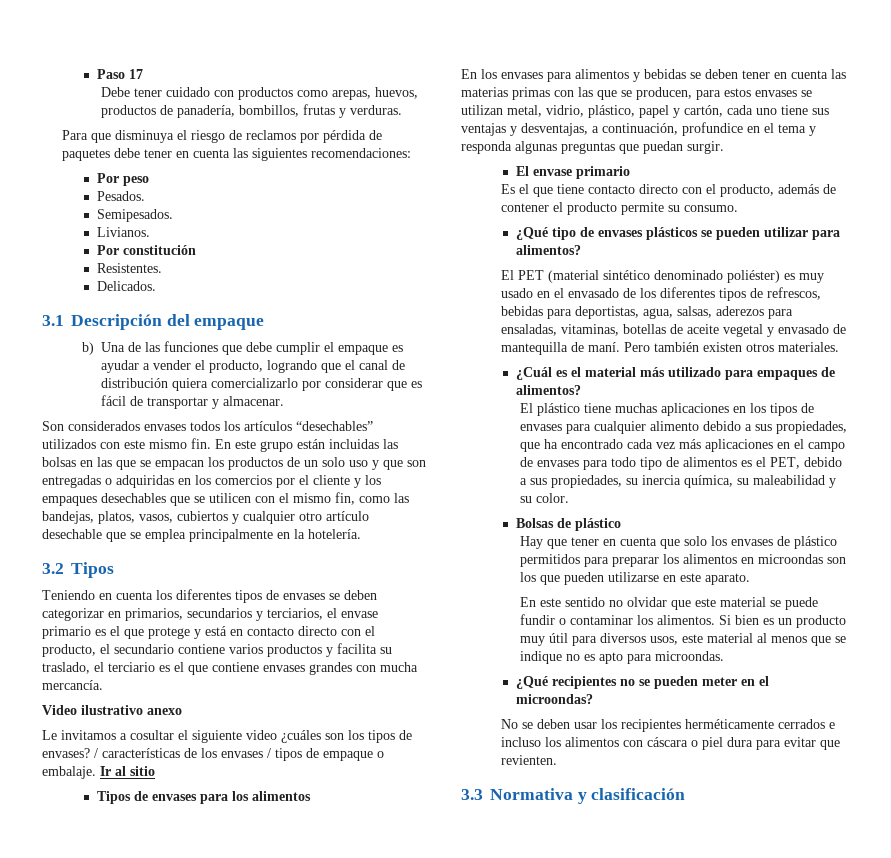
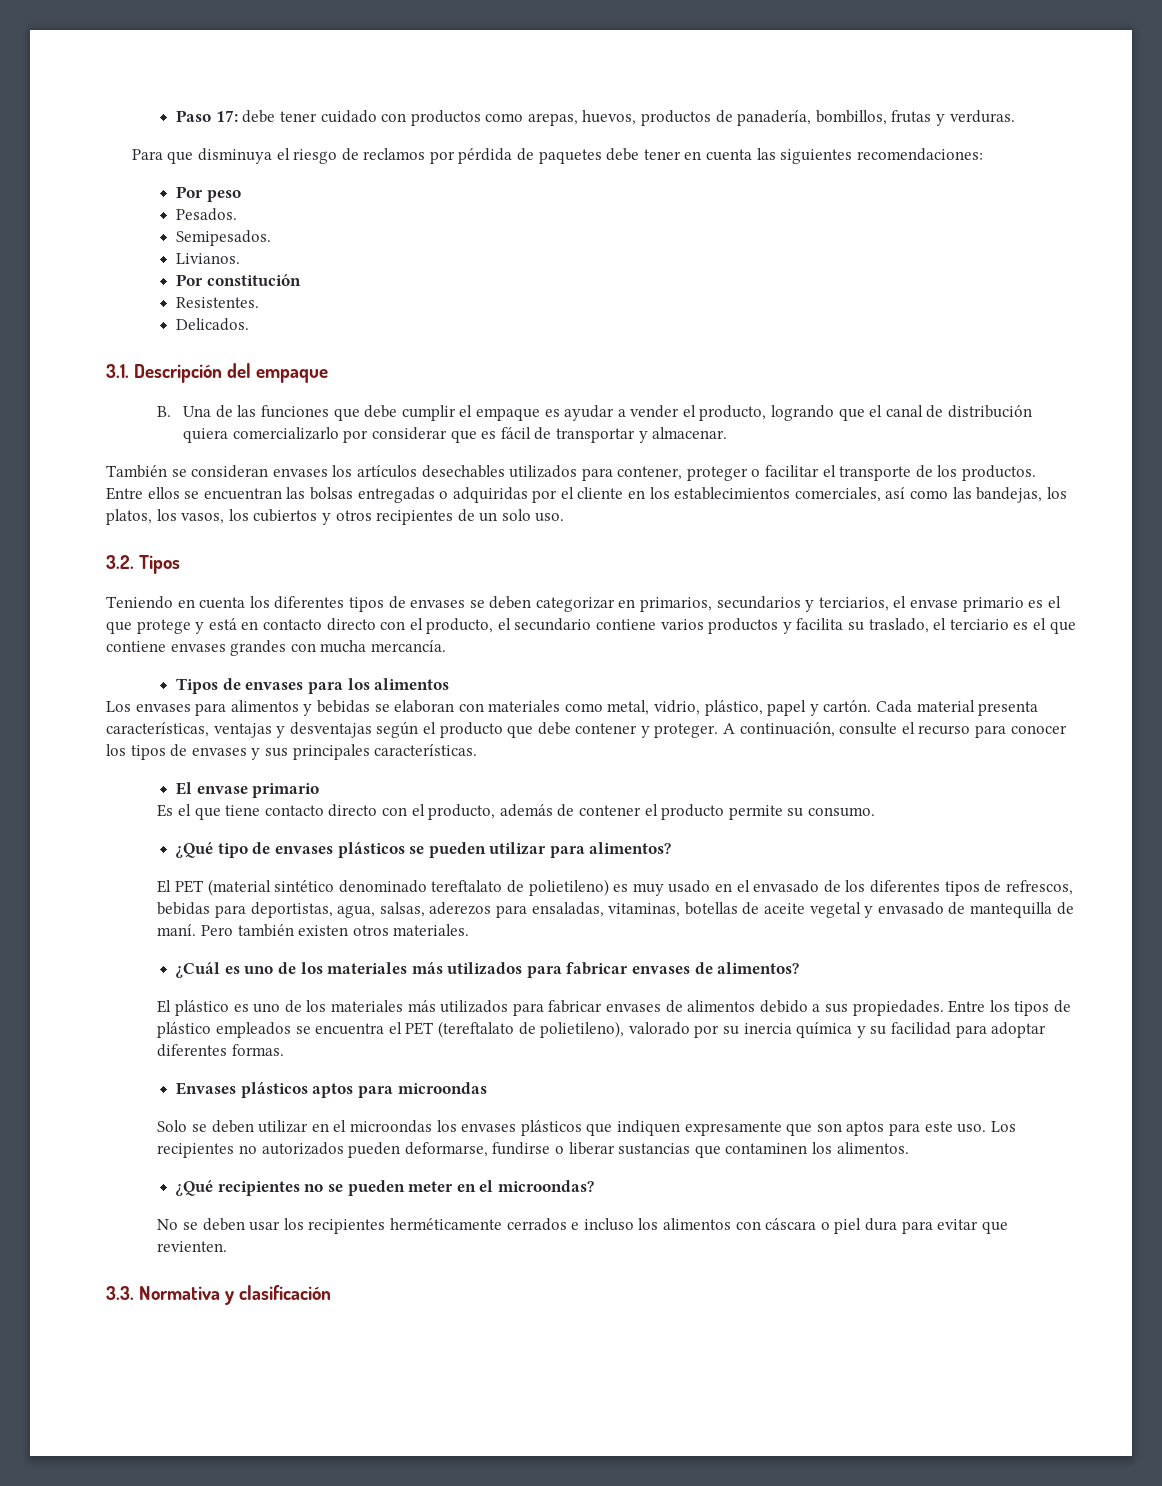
- Paso 17
- Debe tener cuidado con productos como arepas, huevos, productos de panadería, bombillos, frutas y verduras.
+ Paso 17: debe tener cuidado con productos como arepas, huevos, productos de panadería, bombillos, frutas y verduras.
- 3.1 Descripción del empaque
+ 3.1. Descripción del empaque
- b) Una de las funciones que debe cumplir el empaque es ayudar a vender el producto, logrando que el canal de distribución quiera comercializarlo por considerar que es fácil de transportar y almacenar.
+ B. Una de las funciones que debe cumplir el empaque es ayudar a vender el producto, logrando que el canal de distribución quiera comercializarlo por considerar que es fácil de transportar y almacenar.
- Son considerados envases todos los artículos “desechables” utilizados con este mismo fin. En este grupo están incluidas las bolsas en las que se empacan los productos de un solo uso y que son entregadas o adquiridas en los comercios por el cliente y los empaques desechables que se utilicen con el mismo fin, como las bandejas, platos, vasos, cubiertos y cualquier otro artículo desechable que se emplea principalmente en la hotelería.
- 3.2 Tipos
+ También se consideran envases los artículos desechables utilizados para contener, proteger o facilitar el transporte de los productos. Entre ellos se encuentran las bolsas entregadas o adquiridas por el cliente en los establecimientos comerciales, así como las bandejas, los platos, los vasos, los cubiertos y otros recipientes de un solo uso.
+ 3.2. Tipos
- Video ilustrativo anexo
- Le invitamos a cosultar el siguiente video ¿cuáles son los tipos de envases? / características de los envases / tipos de empaque o embalaje. Ir al sitio
- En los envases para alimentos y bebidas se deben tener en cuenta las materias primas con las que se producen, para estos envases se utilizan metal, vidrio, plástico, papel y cartón, cada uno tiene sus ventajas y desventajas, a continuación, profundice en el tema y responda algunas preguntas que puedan surgir.
+ Los envases para alimentos y bebidas se elaboran con materiales como metal, vidrio, plástico, papel y cartón. Cada material presenta características, ventajas y desventajas según el producto que debe contener y proteger. A continuación, consulte el recurso para conocer los tipos de envases y sus principales características.
- El PET (material sintético denominado poliéster) es muy usado en el envasado de los diferentes tipos de refrescos, bebidas para deportistas, agua, salsas, aderezos para ensaladas, vitaminas, botellas de aceite vegetal y envasado de mantequilla de maní.
+ El PET (material sintético denominado tereftalato de polietileno) es muy usado en el envasado de los diferentes tipos de refrescos, bebidas para deportistas, agua, salsas, aderezos para ensaladas, vitaminas, botellas de aceite vegetal y envasado de mantequilla de maní.
- ¿Cuál es el material más utilizado para empaques de alimentos?
- El plástico tiene muchas aplicaciones en los tipos de envases para cualquier alimento debido a sus propiedades, que ha encontrado cada vez más aplicaciones en el campo de envases para todo tipo de alimentos es el PET, debido a sus propiedades, su inercia química, su maleabilidad y su color.
- Bolsas de plástico
- Hay que tener en cuenta que solo los envases de plástico permitidos para preparar los alimentos en microondas son los que pueden utilizarse en este aparato.
- En este sentido no olvidar que este material se puede fundir o contaminar los alimentos. Si bien es un producto muy útil para diversos usos, este material al menos que se indique no es apto para microondas.
+ ¿Cuál es uno de los materiales más utilizados para fabricar envases de alimentos?
+ El plástico es uno de los materiales más utilizados para fabricar envases de alimentos debido a sus propiedades. Entre los tipos de plástico empleados se encuentra el PET (tereftalato de polietileno), valorado por su inercia química y su facilidad para adoptar diferentes formas.
+ Envases plásticos aptos para microondas
+ Solo se deben utilizar en el microondas los envases plásticos que indiquen expresamente que son aptos para este uso. Los recipientes no autorizados pueden deformarse, fundirse o liberar sustancias que contaminen los alimentos.
- 3.3 Normativa y clasificación
+ 3.3. Normativa y clasificación

